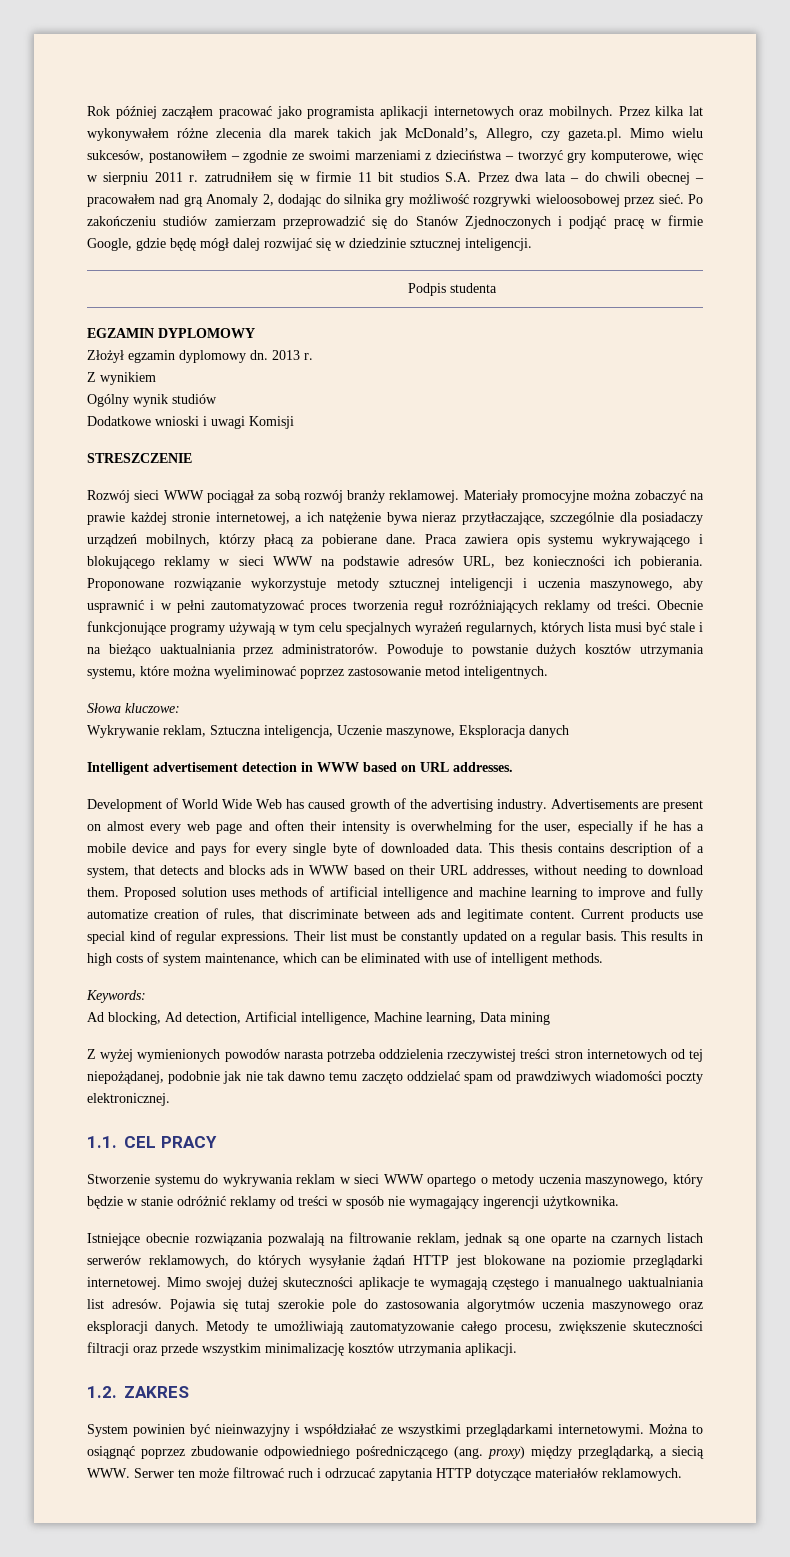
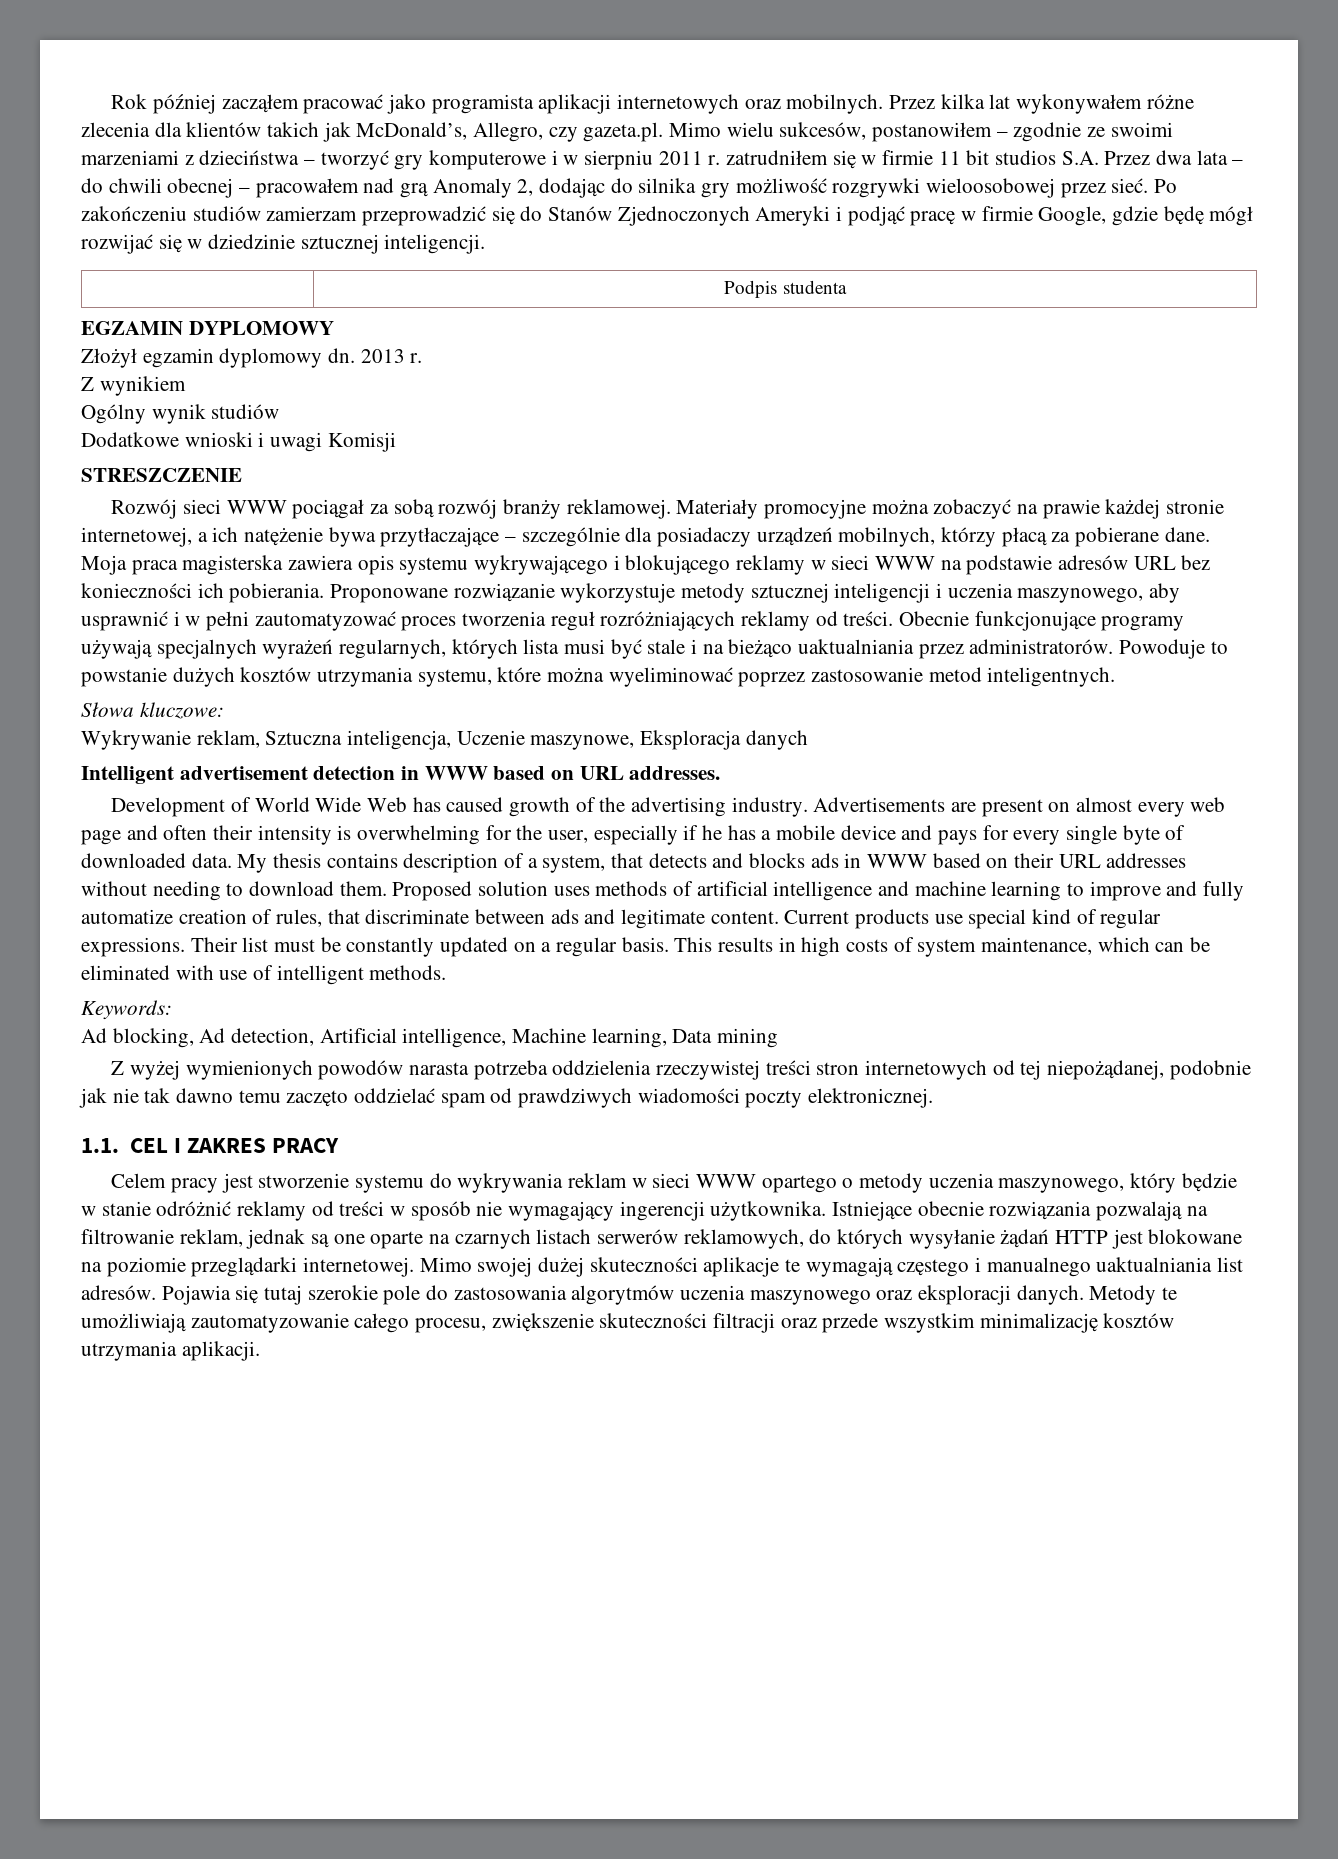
- Przez kilka lat wykonywałem różne zlecenia dla marek takich jak McDonald’s, Allegro, czy gazeta.pl. Mimo wielu sukcesów, postanowiłem – zgodnie ze swoimi marzeniami z dzieciństwa – tworzyć gry komputerowe, więc w sierpniu 2011 r. zatrudniłem się w firmie 11 bit studios S.A. Przez dwa lata – do chwili obecnej – pracowałem nad grą Anomaly 2, dodając do silnika gry możliwość rozgrywki wieloosobowej przez sieć.
+ Przez kilka lat wykonywałem różne zlecenia dla klientów takich jak McDonald’s, Allegro, czy gazeta.pl. Mimo wielu sukcesów, postanowiłem – zgodnie ze swoimi marzeniami z dzieciństwa – tworzyć gry komputerowe i w sierpniu 2011 r. zatrudniłem się w firmie 11 bit studios S.A. Przez dwa lata – do chwili obecnej – pracowałem nad grą Anomaly 2, dodając do silnika gry możliwość rozgrywki wieloosobowej przez sieć.
- Po zakończeniu studiów zamierzam przeprowadzić się do Stanów Zjednoczonych i podjąć pracę w firmie Google, gdzie będę mógł dalej rozwijać się w dziedzinie sztucznej inteligencji.
+ Po zakończeniu studiów zamierzam przeprowadzić się do Stanów Zjednoczonych Ameryki i podjąć pracę w firmie Google, gdzie będę mógł rozwijać się w dziedzinie sztucznej inteligencji.
- Materiały promocyjne można zobaczyć na prawie każdej stronie internetowej, a ich natężenie bywa nieraz przytłaczające, szczególnie dla posiadaczy urządzeń mobilnych, którzy płacą za pobierane dane.
+ Materiały promocyjne można zobaczyć na prawie każdej stronie internetowej, a ich natężenie bywa przytłaczające – szczególnie dla posiadaczy urządzeń mobilnych, którzy płacą za pobierane dane.
- Praca zawiera opis systemu wykrywającego i blokującego reklamy w sieci WWW na podstawie adresów URL, bez konieczności ich pobierania.
+ Moja praca magisterska zawiera opis systemu wykrywającego i blokującego reklamy w sieci WWW na podstawie adresów URL bez konieczności ich pobierania.
- Obecnie funkcjonujące programy używają w tym celu specjalnych wyrażeń regularnych, których lista musi być stale i na bieżąco uaktualniania przez administratorów.
+ Obecnie funkcjonujące programy używają specjalnych wyrażeń regularnych, których lista musi być stale i na bieżąco uaktualniania przez administratorów.
- This thesis contains description of a system, that detects and blocks ads in WWW based on their URL addresses, without needing to download them.
+ My thesis contains description of a system, that detects and blocks ads in WWW based on their URL addresses without needing to download them.
- 1.1. CEL PRACY
+ 1.1. CEL I ZAKRES PRACY
- Stworzenie systemu do wykrywania reklam w sieci WWW opartego o metody uczenia maszynowego, który będzie w stanie odróżnić reklamy od treści w sposób nie wymagający ingerencji użytkownika.
- Istniejące obecnie rozwiązania pozwalają na filtrowanie reklam, jednak są one oparte na czarnych listach serwerów reklamowych, do których wysyłanie żądań HTTP jest blokowane na poziomie przeglądarki internetowej.
+ Celem pracy jest stworzenie systemu do wykrywania reklam w sieci WWW opartego o metody uczenia maszynowego, który będzie w stanie odróżnić reklamy od treści w sposób nie wymagający ingerencji użytkownika. Istniejące obecnie rozwiązania pozwalają na filtrowanie reklam, jednak są one oparte na czarnych listach serwerów reklamowych, do których wysyłanie żądań HTTP jest blokowane na poziomie przeglądarki internetowej.
- 1.2. ZAKRES
- System powinien być nieinwazyjny i współdziałać ze wszystkimi przeglądarkami internetowymi. Można to osiągnąć poprzez zbudowanie odpowiedniego pośredniczącego (ang. proxy) między przeglądarką, a siecią WWW. Serwer ten może filtrować ruch i odrzucać zapytania HTTP dotyczące materiałów reklamowych.

